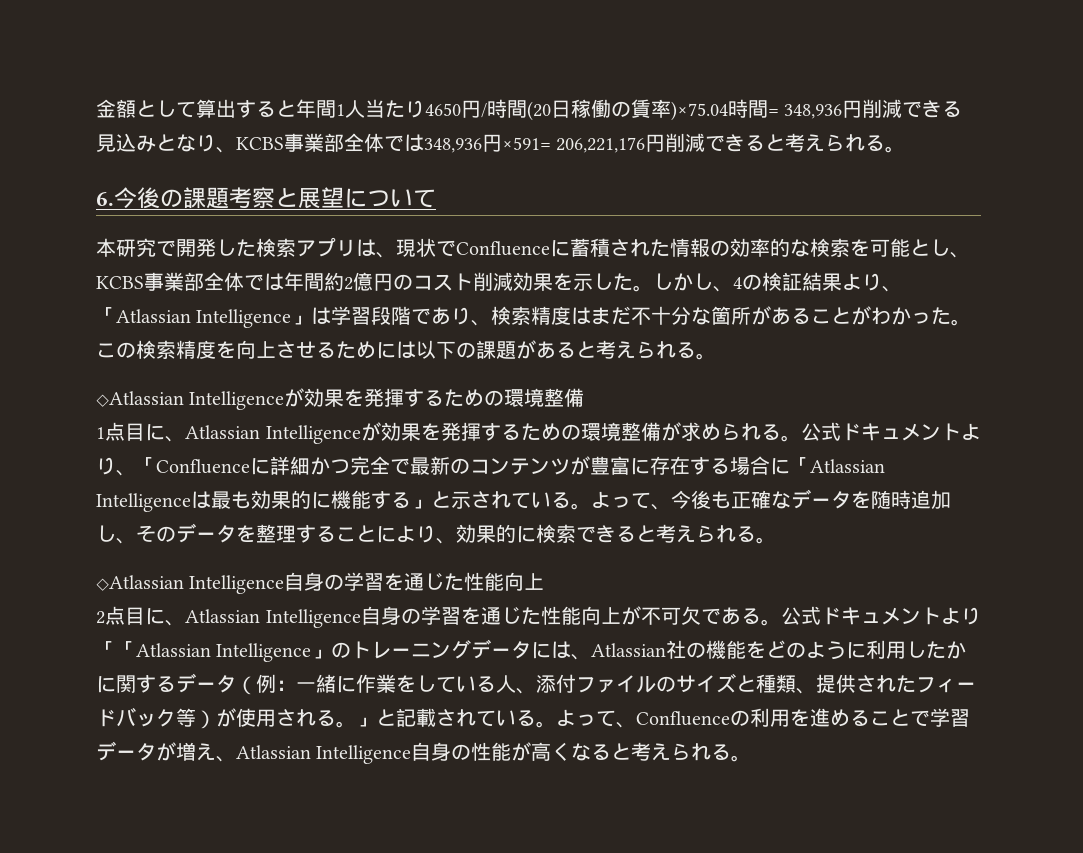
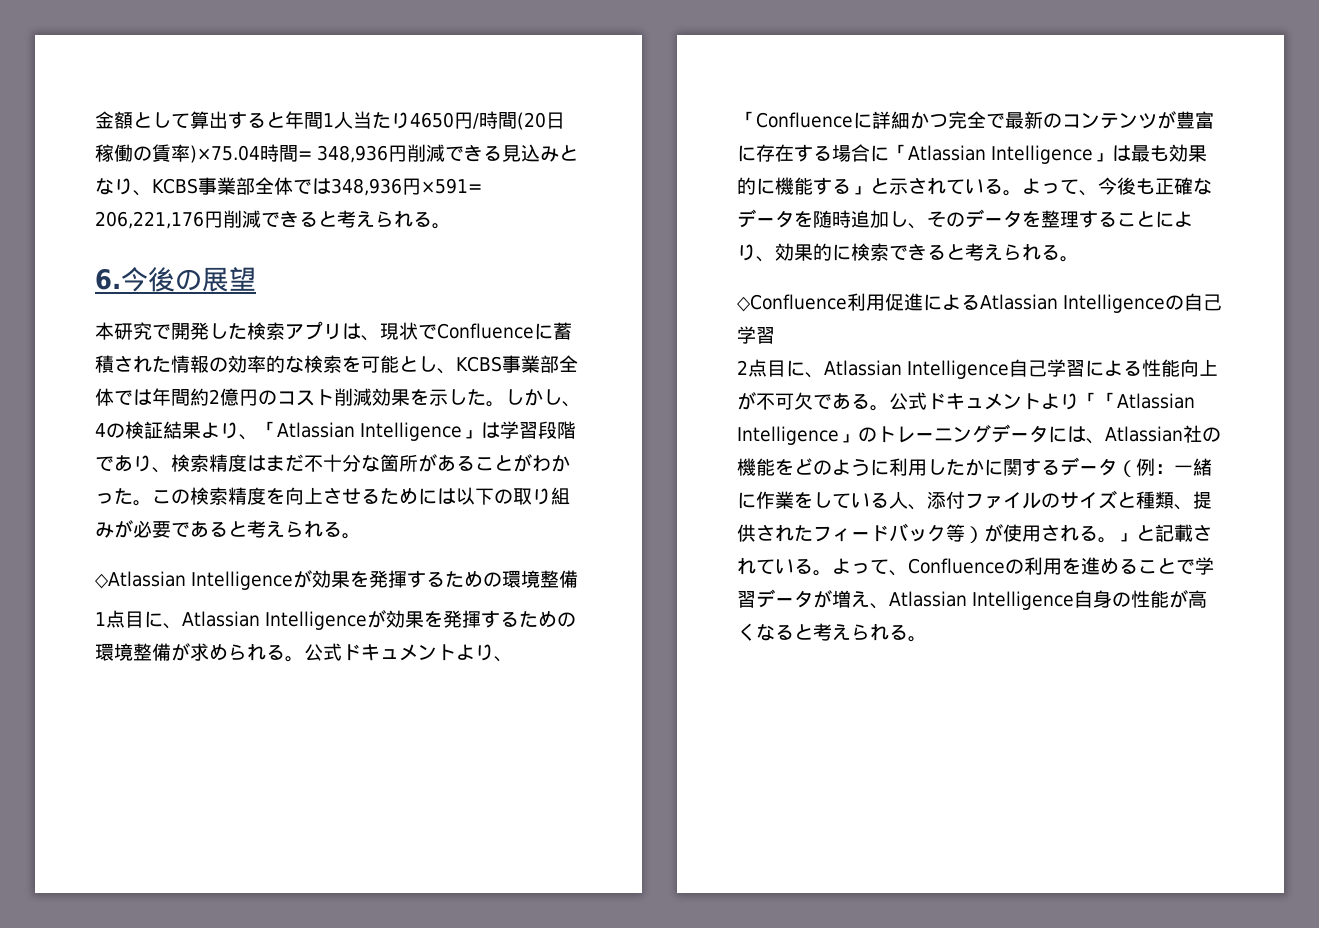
- 6.今後の課題考察と展望について
+ 6.今後の展望
- この検索精度を向上させるためには以下の課題があると考えられる。
+ この検索精度を向上させるためには以下の取り組みが必要であると考えられる。
- 公式ドキュメントより、「Confluenceに詳細かつ完全で最新のコンテンツが豊富に存在する場合に「Atlassian Intelligenceは最も効果的に機能する」と示されている。
+ 公式ドキュメントより、「Confluenceに詳細かつ完全で最新のコンテンツが豊富に存在する場合に「Atlassian Intelligence」は最も効果的に機能する」と示されている。
- ◇Atlassian Intelligence自身の学習を通じた性能向上
+ ◇Confluence利用促進によるAtlassian Intelligenceの自己学習
- 2点目に、Atlassian Intelligence自身の学習を通じた性能向上が不可欠である。
+ 2点目に、Atlassian Intelligence自己学習による性能向上が不可欠である。

